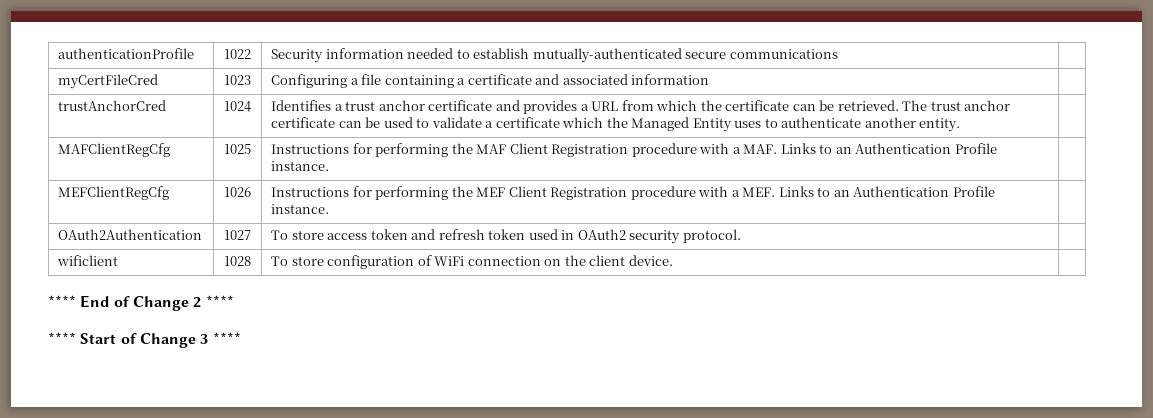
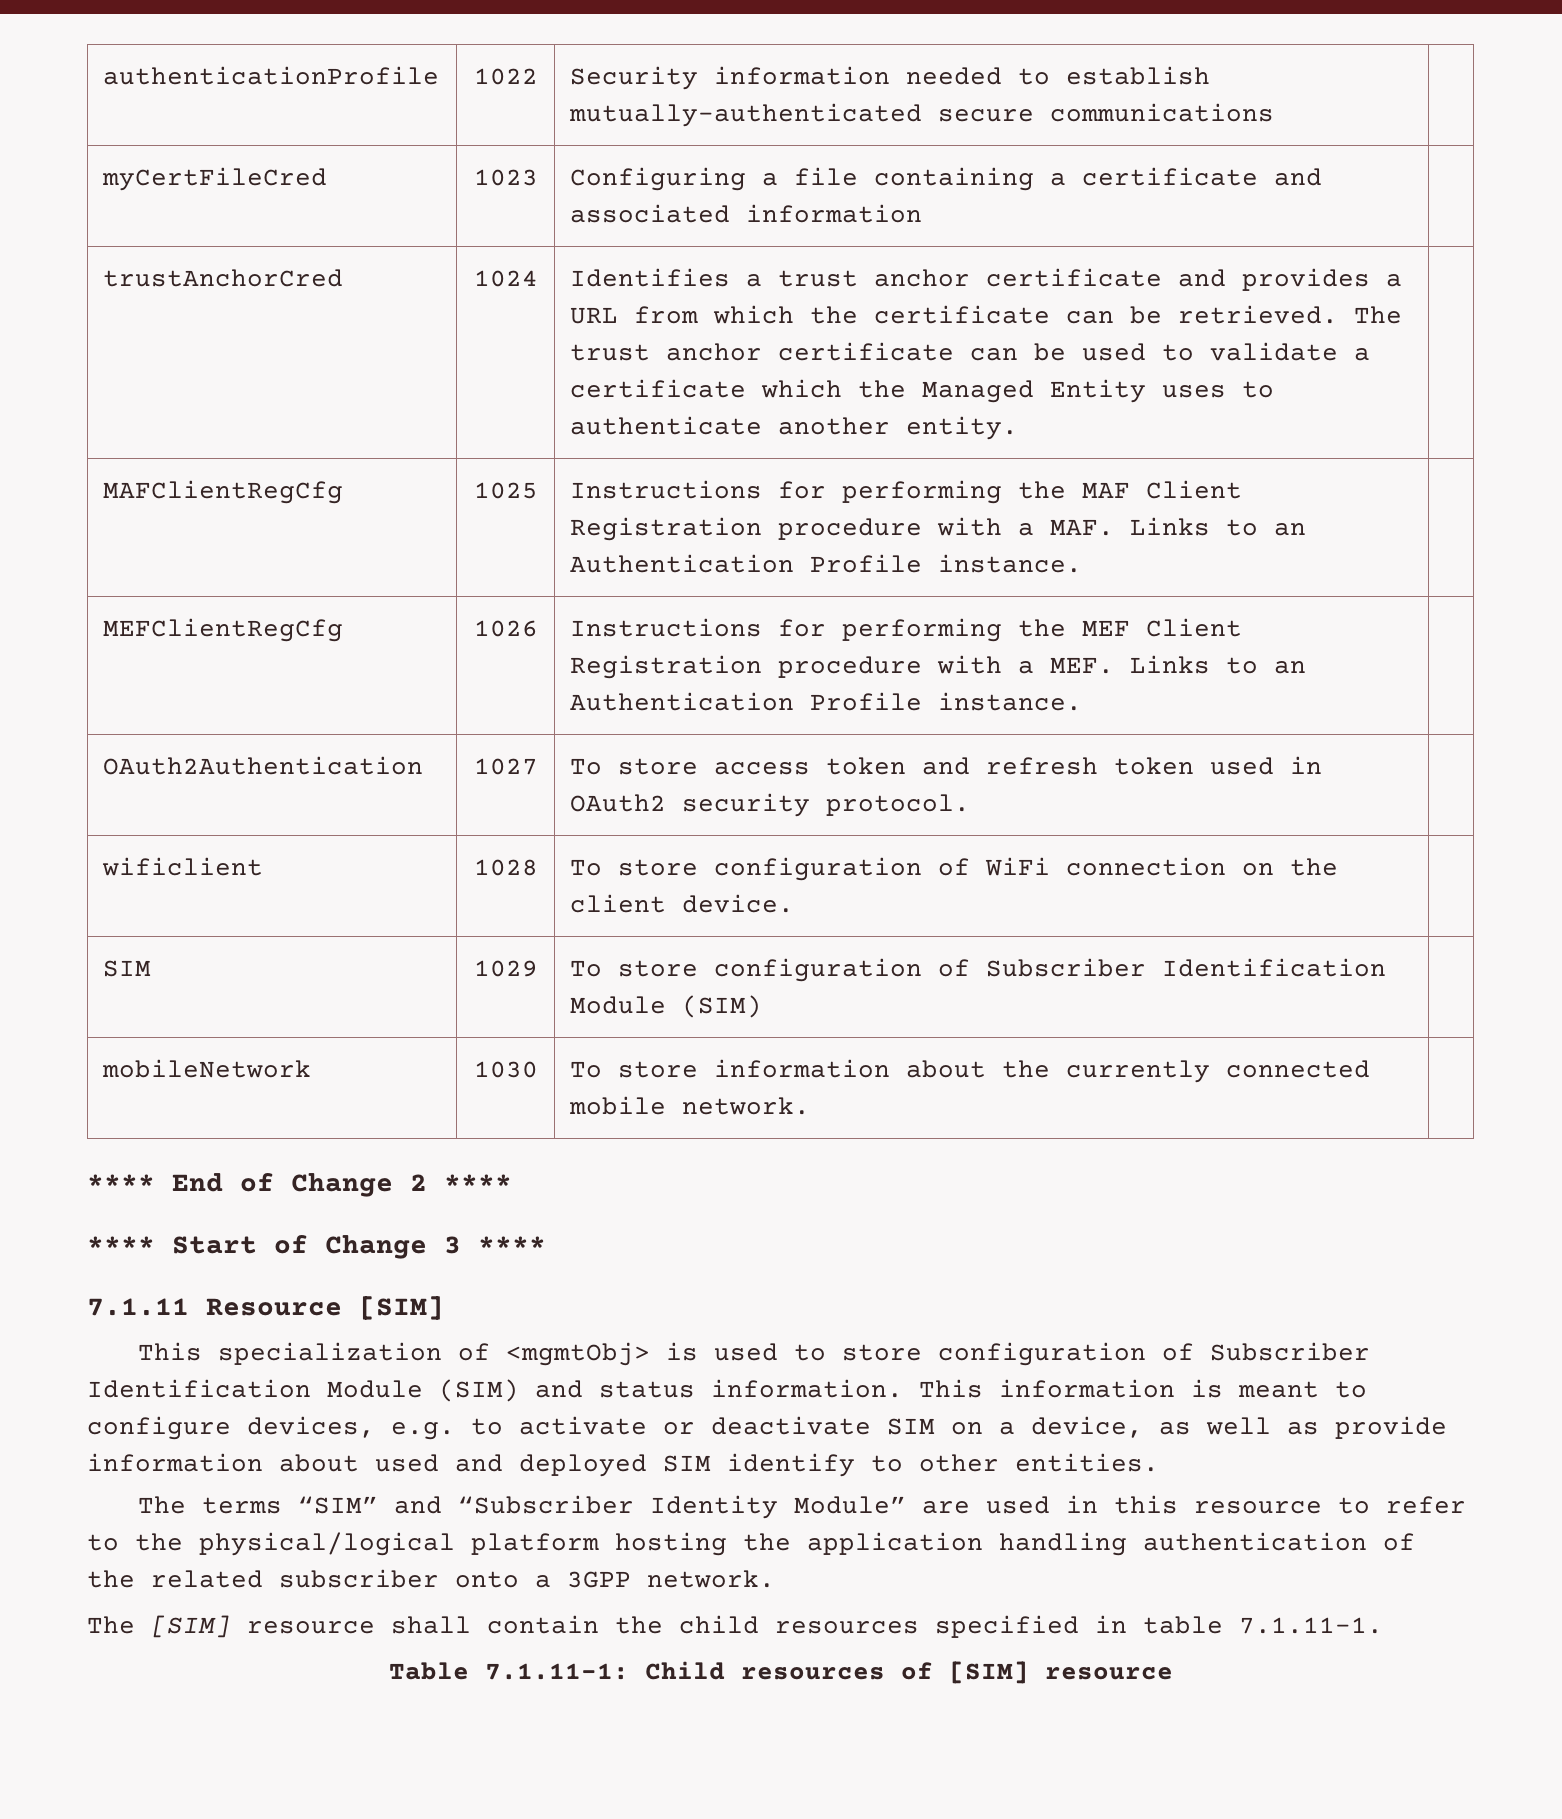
+ SIM | 1029 | To store configuration of Subscriber Identification Module (SIM) |
+ mobileNetwork | 1030 | To store information about the currently connected mobile network. |
+ 7.1.11 Resource [SIM]
+ This specialization of <mgmtObj> is used to store configuration of Subscriber Identification Module (SIM) and status information. This information is meant to configure devices, e.g. to activate or deactivate SIM on a device, as well as provide information about used and deployed SIM identify to other entities.
+ The terms “SIM” and “Subscriber Identity Module” are used in this resource to refer to the physical/logical platform hosting the application handling authentication of the related subscriber onto a 3GPP network.
+ The [SIM] resource shall contain the child resources specified in table 7.1.11-1.
+ Table 7.1.11-1: Child resources of [SIM] resource

